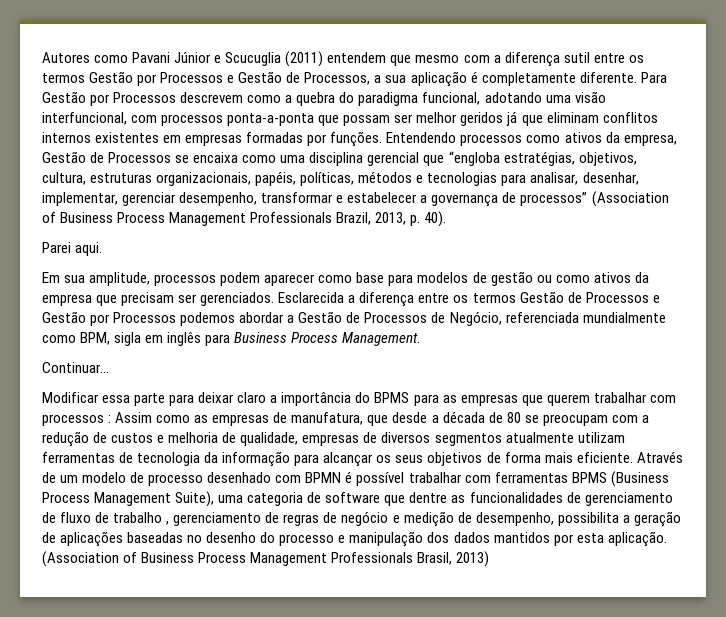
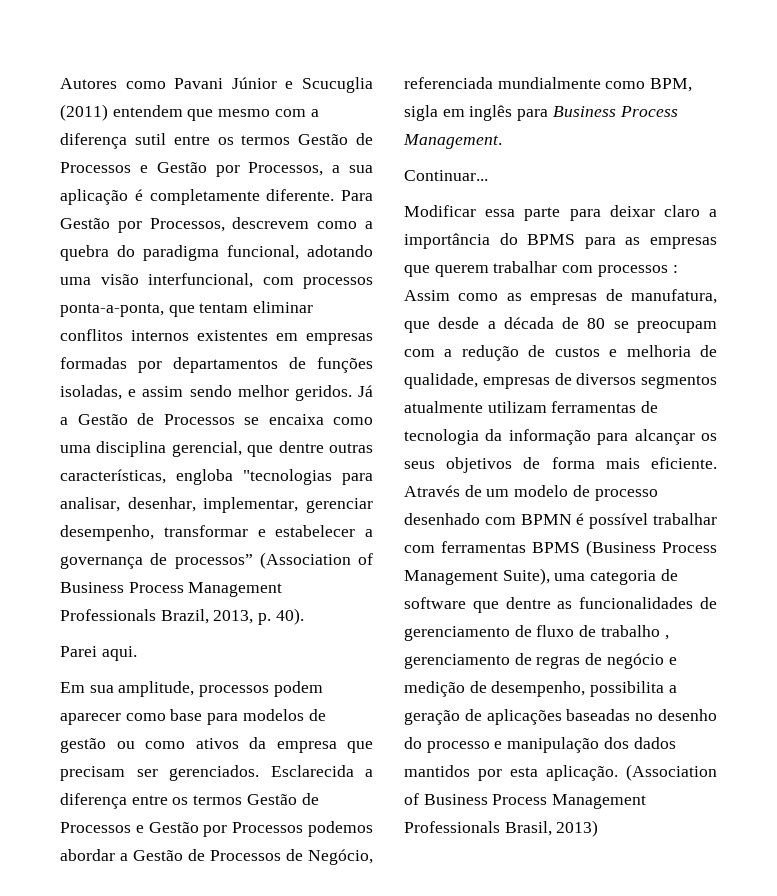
- Autores como Pavani Júnior e Scucuglia (2011) entendem que mesmo com a diferença sutil entre os termos Gestão por Processos e Gestão de Processos, a sua aplicação é completamente diferente.
+ Autores como Pavani Júnior e Scucuglia (2011) entendem que mesmo com a diferença sutil entre os termos Gestão de Processos e Gestão por Processos, a sua aplicação é completamente diferente.
- Para Gestão por Processos descrevem como a quebra do paradigma funcional, adotando uma visão interfuncional, com processos ponta-a-ponta que possam ser melhor geridos já que eliminam conflitos internos existentes em empresas formadas por funções. Entendendo processos como ativos da empresa, Gestão de Processos se encaixa como uma disciplina gerencial que “engloba estratégias, objetivos, cultura, estruturas organizacionais, papéis, políticas, métodos e tecnologias para analisar, desenhar, implementar, gerenciar desempenho, transformar e estabelecer a governança de processos” (Association of Business Process Management Professionals Brazil, 2013, p. 40).
+ Para Gestão por Processos, descrevem como a quebra do paradigma funcional, adotando uma visão interfuncional, com processos ponta-a-ponta, que tentam eliminar conflitos internos existentes em empresas formadas por departamentos de funções isoladas, e assim sendo melhor geridos. Já a Gestão de Processos se encaixa como uma disciplina gerencial, que dentre outras características, engloba "tecnologias para analisar, desenhar, implementar, gerenciar desempenho, transformar e estabelecer a governança de processos” (Association of Business Process Management Professionals Brazil, 2013, p. 40).

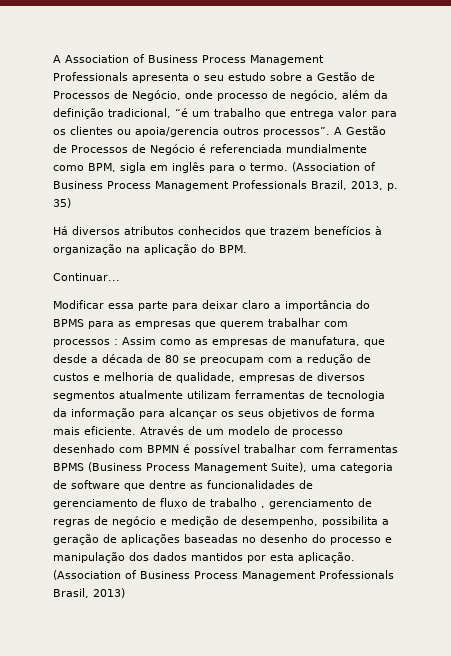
- Autores como Pavani Júnior e Scucuglia (2011) entendem que mesmo com a diferença sutil entre os termos Gestão de Processos e Gestão por Processos, a sua aplicação é completamente diferente. Para Gestão por Processos, descrevem como a quebra do paradigma funcional, adotando uma visão interfuncional, com processos ponta-a-ponta, que tentam eliminar conflitos internos existentes em empresas formadas por departamentos de funções isoladas, e assim sendo melhor geridos. Já a Gestão de Processos se encaixa como uma disciplina gerencial, que dentre outras características, engloba "tecnologias para analisar, desenhar, implementar, gerenciar desempenho, transformar e estabelecer a governança de processos” (Association of Business Process Management Professionals Brazil, 2013, p. 40).
- Parei aqui.
- Em sua amplitude, processos podem aparecer como base para modelos de gestão ou como ativos da empresa que precisam ser gerenciados. Esclarecida a diferença entre os termos Gestão de Processos e Gestão por Processos podemos abordar a Gestão de Processos de Negócio, referenciada mundialmente como BPM, sigla em inglês para Business Process Management.
+ A Association of Business Process Management Professionals apresenta o seu estudo sobre a Gestão de Processos de Negócio, onde processo de negócio, além da definição tradicional, “é um trabalho que entrega valor para os clientes ou apoia/gerencia outros processos”. A Gestão de Processos de Negócio é referenciada mundialmente como BPM, sigla em inglês para o termo. (Association of Business Process Management Professionals Brazil, 2013, p. 35)
+ Há diversos atributos conhecidos que trazem benefícios à organização na aplicação do BPM.

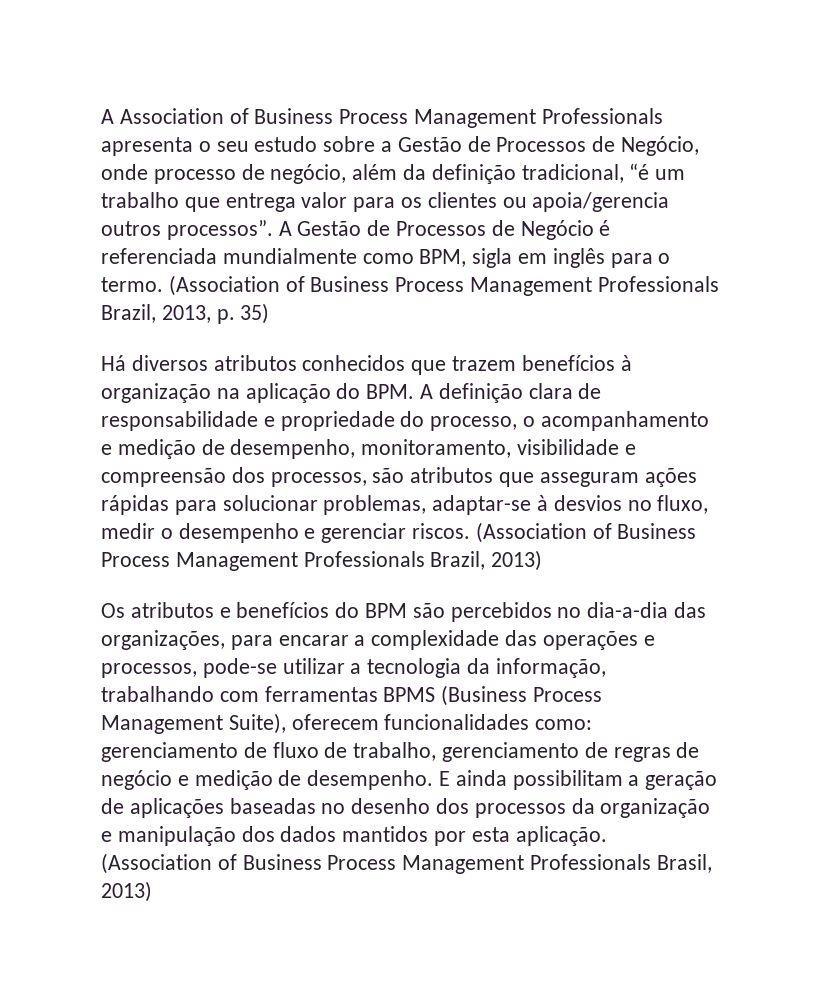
- Há diversos atributos conhecidos que trazem benefícios à organização na aplicação do BPM.
- Continuar...
- Modificar essa parte para deixar claro a importância do BPMS para as empresas que querem trabalhar com processos : Assim como as empresas de manufatura, que desde a década de 80 se preocupam com a redução de custos e melhoria de qualidade, empresas de diversos segmentos atualmente utilizam ferramentas de tecnologia da informação para alcançar os seus objetivos de forma mais eficiente. Através de um modelo de processo desenhado com BPMN é possível trabalhar com ferramentas BPMS (Business Process Management Suite), uma categoria de software que dentre as funcionalidades de gerenciamento de fluxo de trabalho , gerenciamento de regras de negócio e medição de desempenho, possibilita a geração de aplicações baseadas no desenho do processo e manipulação dos dados mantidos por esta aplicação.
+ Há diversos atributos conhecidos que trazem benefícios à organização na aplicação do BPM. A definição clara de responsabilidade e propriedade do processo, o acompanhamento e medição de desempenho, monitoramento, visibilidade e compreensão dos processos, são atributos que asseguram ações rápidas para solucionar problemas, adaptar-se à desvios no fluxo, medir o desempenho e gerenciar riscos. (Association of Business Process Management Professionals Brazil, 2013)
+ Os atributos e benefícios do BPM são percebidos no dia-a-dia das organizações, para encarar a complexidade das operações e processos, pode-se utilizar a tecnologia da informação, trabalhando com ferramentas BPMS (Business Process Management Suite), oferecem funcionalidades como: gerenciamento de fluxo de trabalho, gerenciamento de regras de negócio e medição de desempenho. E ainda possibilitam a geração de aplicações baseadas no desenho dos processos da organização e manipulação dos dados mantidos por esta aplicação.

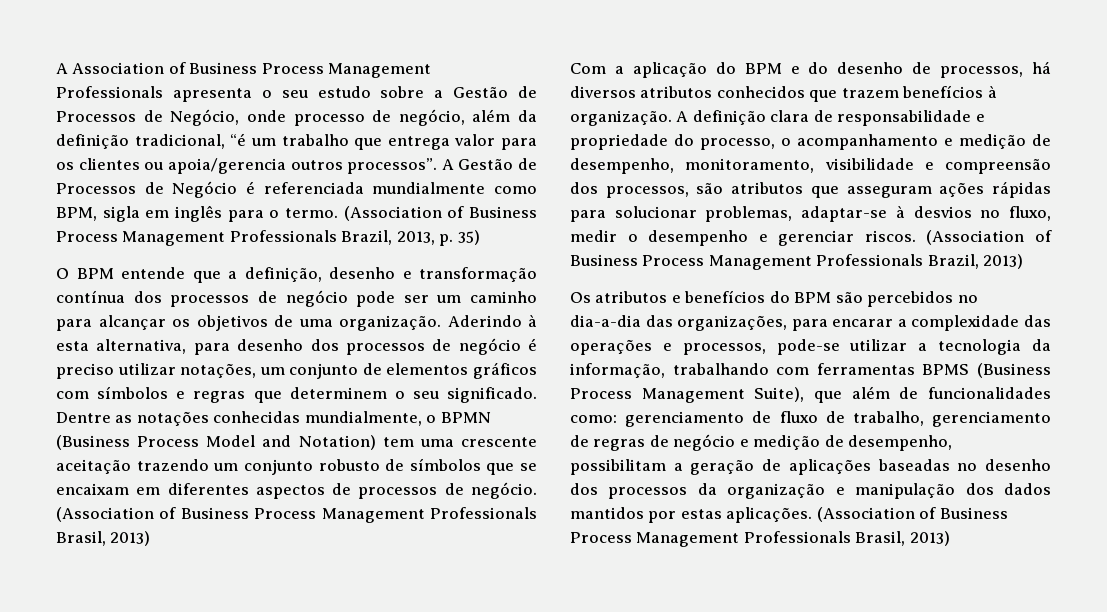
- Há diversos atributos conhecidos que trazem benefícios à organização na aplicação do BPM. A definição clara de responsabilidade e propriedade do processo, o acompanhamento e medição de desempenho, monitoramento, visibilidade e compreensão dos processos, são atributos que asseguram ações rápidas para solucionar problemas, adaptar-se à desvios no fluxo, medir o desempenho e gerenciar riscos.
+ O BPM entende que a definição, desenho e transformação contínua dos processos de negócio pode ser um caminho para alcançar os objetivos de uma organização. Aderindo à esta alternativa, para desenho dos processos de negócio é preciso utilizar notações, um conjunto de elementos gráficos com símbolos e regras que determinem o seu significado. Dentre as notações conhecidas mundialmente, o BPMN (Business Process Model and Notation) tem uma crescente aceitação trazendo um conjunto robusto de símbolos que se encaixam em diferentes aspectos de processos de negócio. (Association of Business Process Management Professionals Brasil, 2013)
+ Com a aplicação do BPM e do desenho de processos, há diversos atributos conhecidos que trazem benefícios à organização. A definição clara de responsabilidade e propriedade do processo, o acompanhamento e medição de desempenho, monitoramento, visibilidade e compreensão dos processos, são atributos que asseguram ações rápidas para solucionar problemas, adaptar-se à desvios no fluxo, medir o desempenho e gerenciar riscos.
- Os atributos e benefícios do BPM são percebidos no dia-a-dia das organizações, para encarar a complexidade das operações e processos, pode-se utilizar a tecnologia da informação, trabalhando com ferramentas BPMS (Business Process Management Suite), oferecem funcionalidades como:
+ Os atributos e benefícios do BPM são percebidos no dia-a-dia das organizações, para encarar a complexidade das operações e processos, pode-se utilizar a tecnologia da informação, trabalhando com ferramentas BPMS (Business Process Management Suite), que além de funcionalidades como:
- gerenciamento de fluxo de trabalho, gerenciamento de regras de negócio e medição de desempenho. E ainda possibilitam a geração de aplicações baseadas no desenho dos processos da organização e manipulação dos dados mantidos por esta aplicação.
+ gerenciamento de fluxo de trabalho, gerenciamento de regras de negócio e medição de desempenho, possibilitam a geração de aplicações baseadas no desenho dos processos da organização e manipulação dos dados mantidos por estas aplicações.

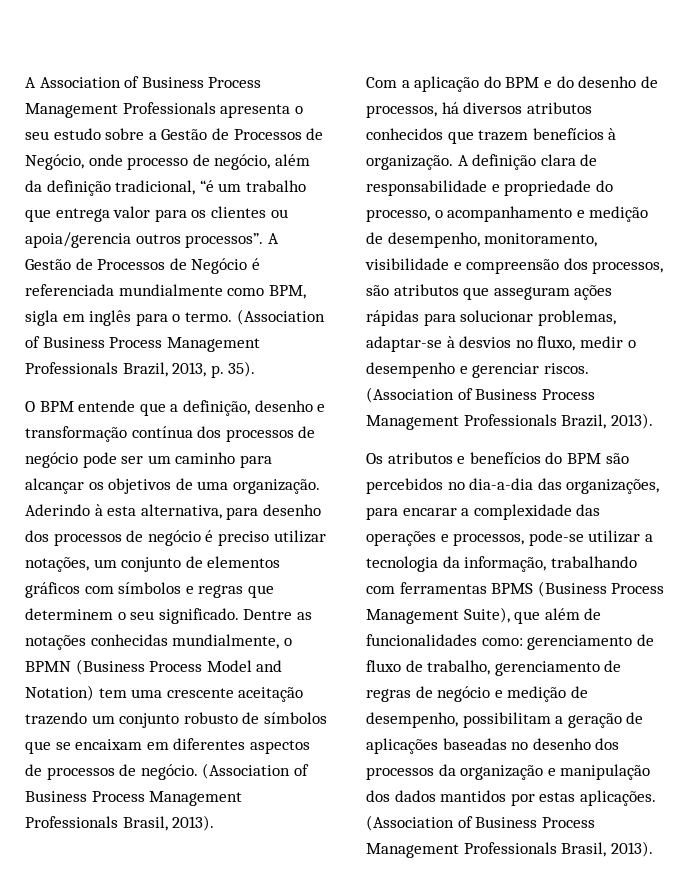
- (Association of Business Process Management Professionals Brazil, 2013, p. 35)
+ (Association of Business Process Management Professionals Brazil, 2013, p. 35).
- Dentre as notações conhecidas mundialmente, o BPMN (Business Process Model and Notation) tem uma crescente aceitação trazendo um conjunto robusto de símbolos que se encaixam em diferentes aspectos de processos de negócio. (Association of Business Process Management Professionals Brasil, 2013)
+ Dentre as notações conhecidas mundialmente, o BPMN (Business Process Model and Notation) tem uma crescente aceitação trazendo um conjunto robusto de símbolos que se encaixam em diferentes aspectos de processos de negócio. (Association of Business Process Management Professionals Brasil, 2013).
- (Association of Business Process Management Professionals Brazil, 2013)
+ (Association of Business Process Management Professionals Brazil, 2013).
- gerenciamento de fluxo de trabalho, gerenciamento de regras de negócio e medição de desempenho, possibilitam a geração de aplicações baseadas no desenho dos processos da organização e manipulação dos dados mantidos por estas aplicações. (Association of Business Process Management Professionals Brasil, 2013)
+ gerenciamento de fluxo de trabalho, gerenciamento de regras de negócio e medição de desempenho, possibilitam a geração de aplicações baseadas no desenho dos processos da organização e manipulação dos dados mantidos por estas aplicações. (Association of Business Process Management Professionals Brasil, 2013).

